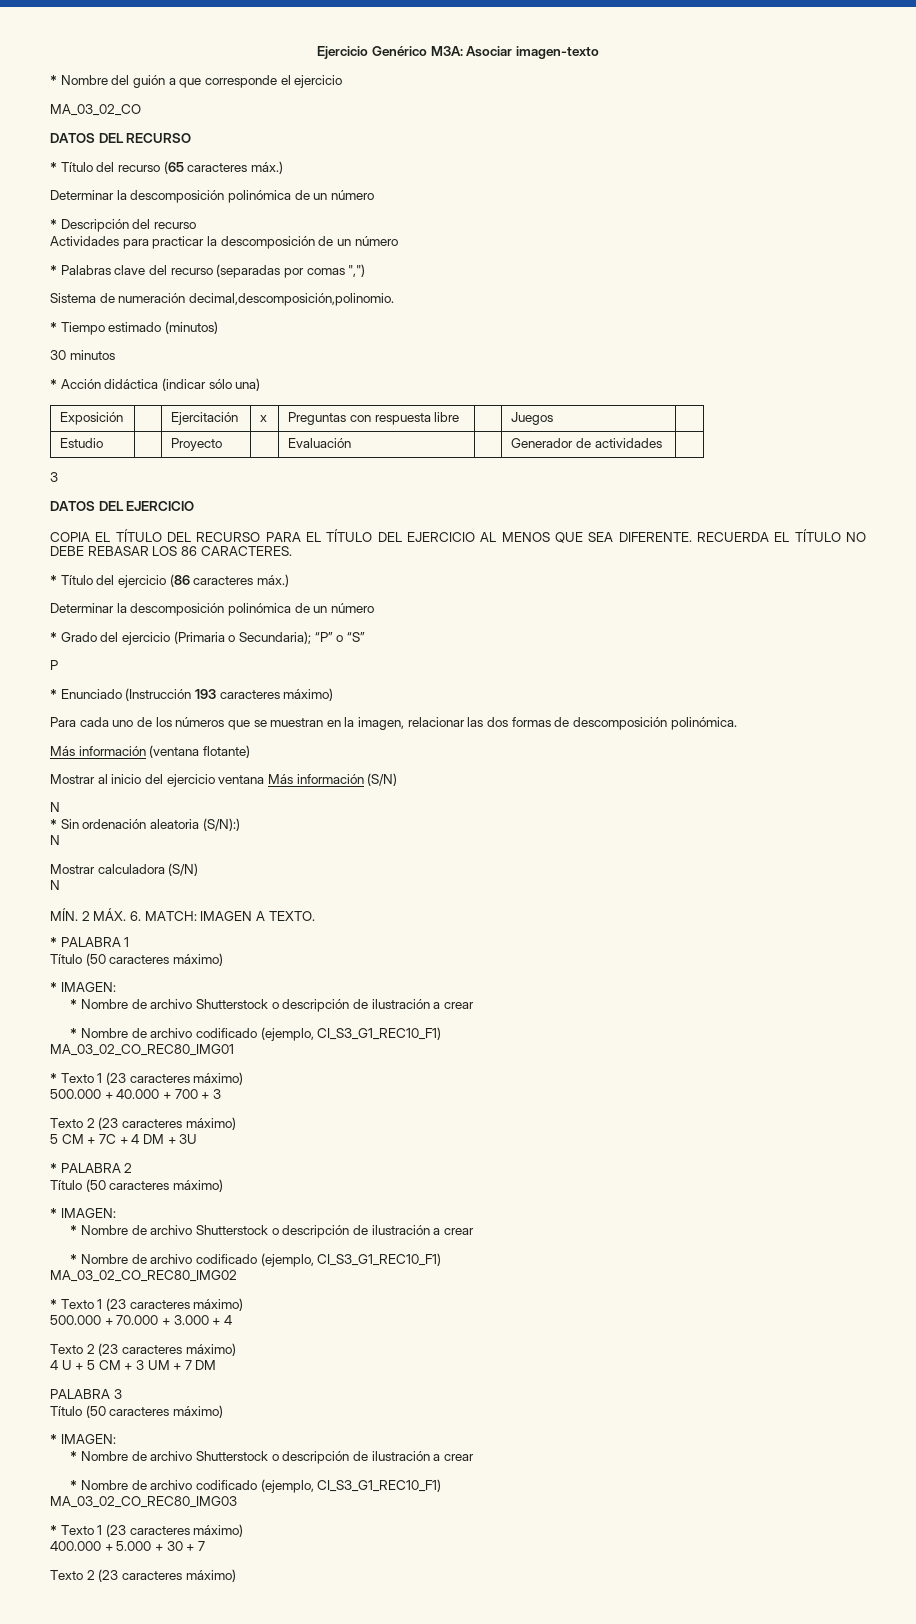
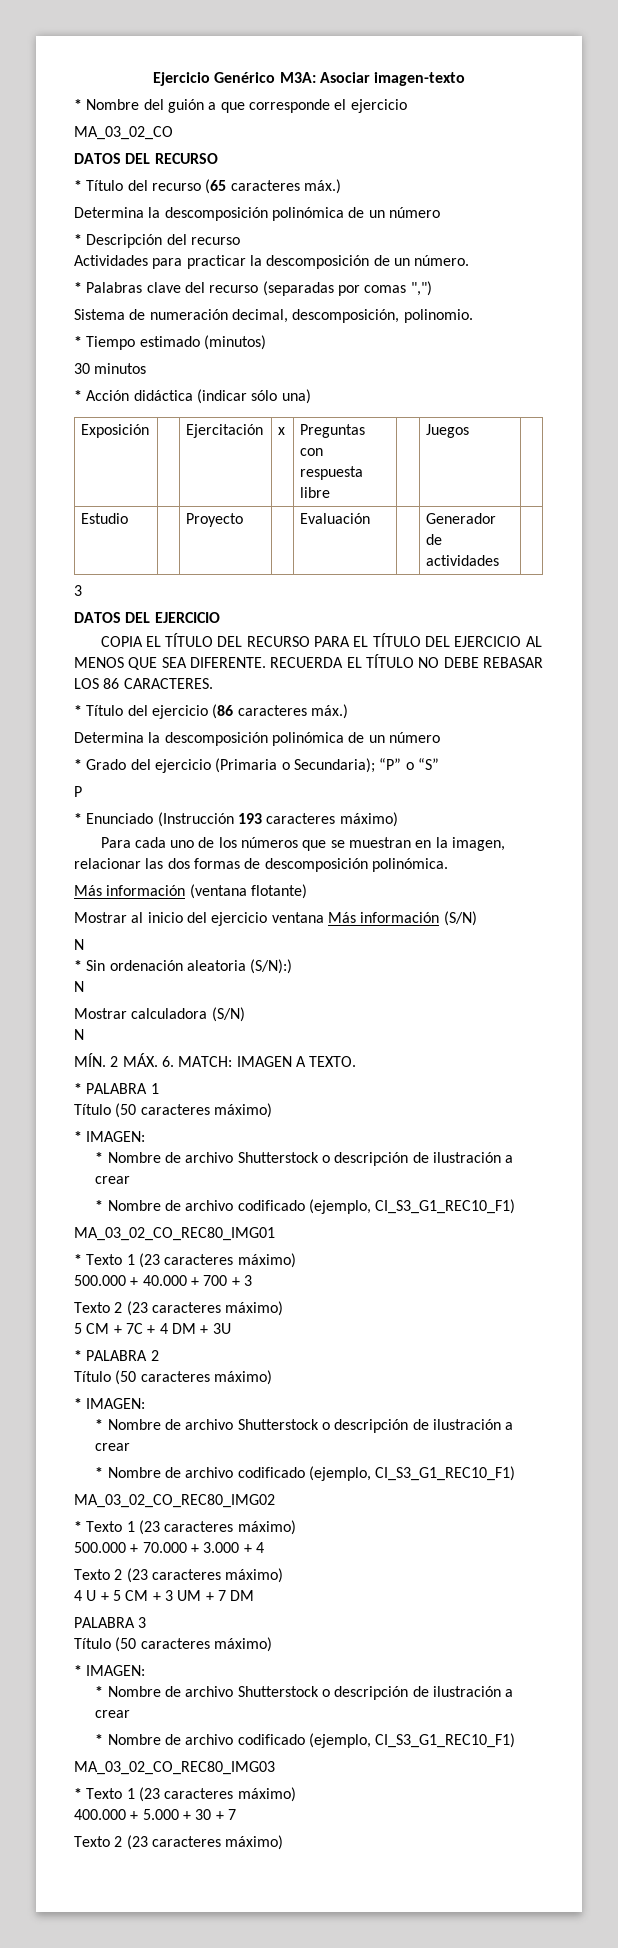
  * Título del recurso (65 caracteres máx.)
- Determinar la descomposición polinómica de un número
+ Determina la descomposición polinómica de un número
- Actividades para practicar la descomposición de un número
+ Actividades para practicar la descomposición de un número.
- Sistema de numeración decimal,descomposición,polinomio.
+ Sistema de numeración decimal, descomposición, polinomio.
  * Título del ejercicio (86 caracteres máx.)
- Determinar la descomposición polinómica de un número
+ Determina la descomposición polinómica de un número

